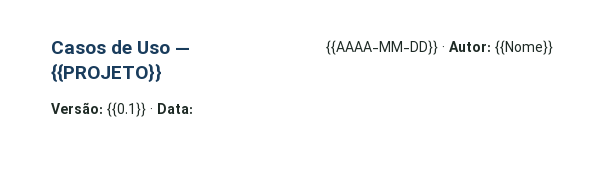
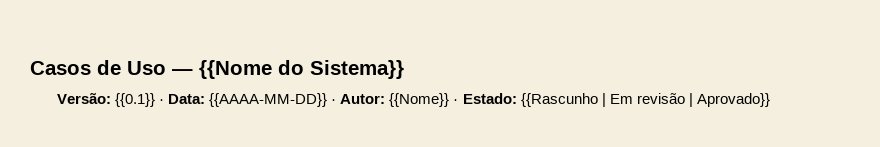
- Casos de Uso — {{PROJETO}}
+ Casos de Uso — {{Nome do Sistema}}
- Versão: {{0.1}} · Data: {{AAAA-MM-DD}} · Autor: {{Nome}}
+ Versão: {{0.1}} · Data: {{AAAA-MM-DD}} · Autor: {{Nome}} · Estado: {{Rascunho | Em revisão | Aprovado}}

